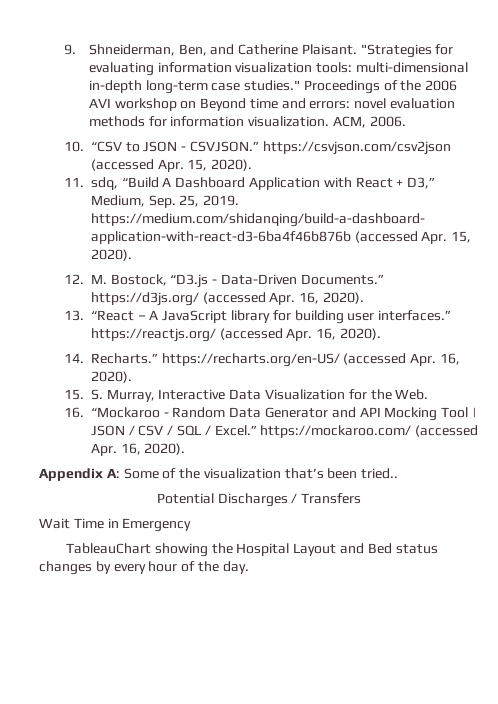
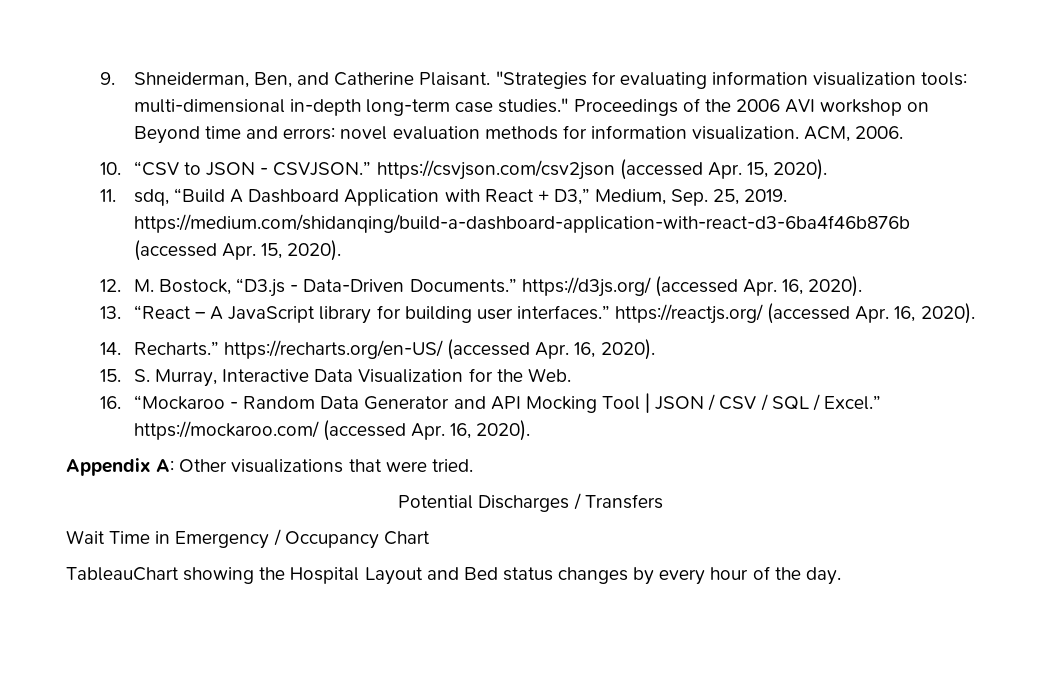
- Appendix A: Some of the visualization that’s been tried..
+ Appendix A: Other visualizations that were tried.
- Wait Time in Emergency
+ Wait Time in Emergency / Occupancy Chart

